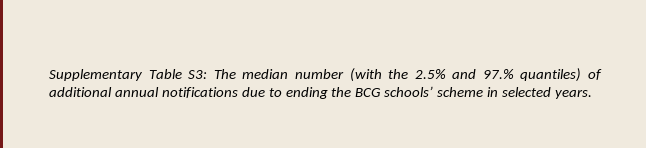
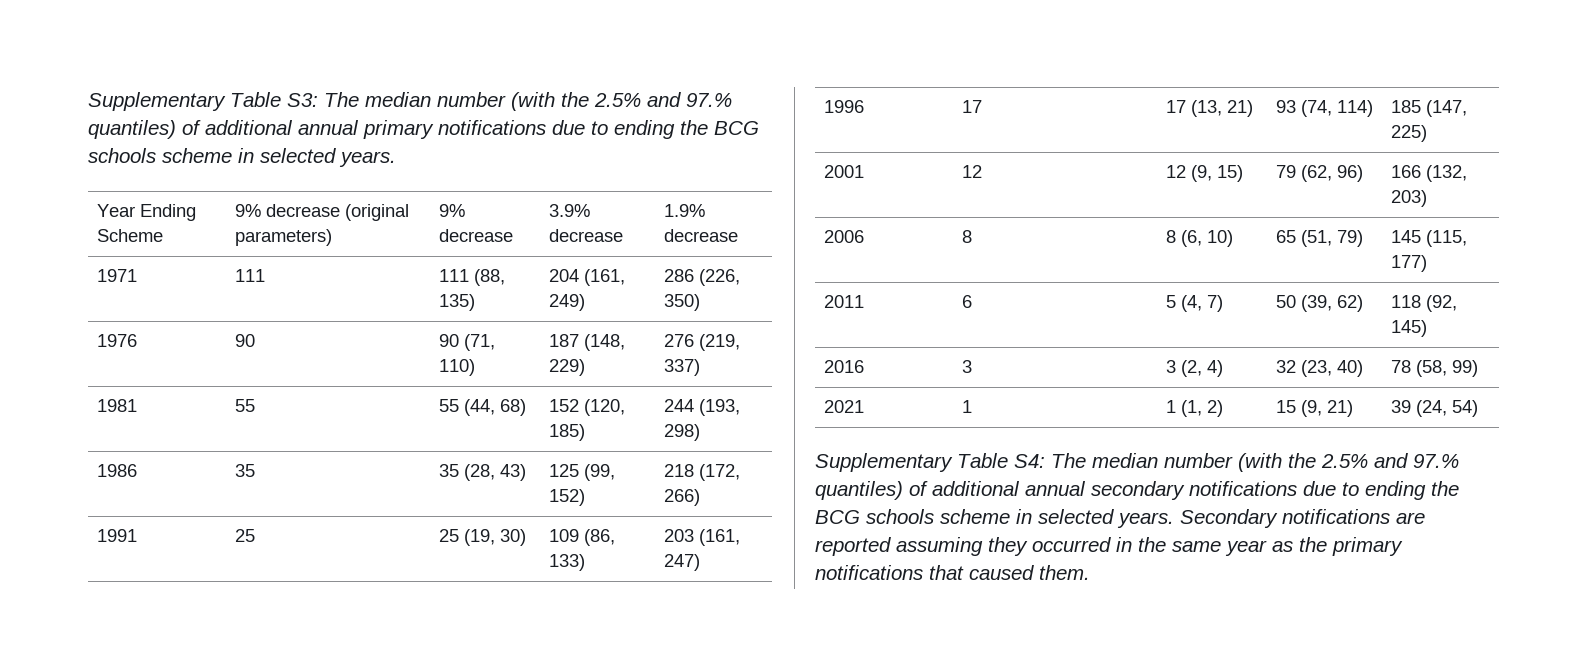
- Supplementary Table S3: The median number (with the 2.5% and 97.% quantiles) of additional annual notifications due to ending the BCG schools’ scheme in selected years.
+ Supplementary Table S3: The median number (with the 2.5% and 97.% quantiles) of additional annual primary notifications due to ending the BCG schools scheme in selected years.
+ Year Ending Scheme | 9% decrease (original parameters) | 9% decrease | 3.9% decrease | 1.9% decrease
+ 1971 | 111 | 111 (88, 135) | 204 (161, 249) | 286 (226, 350)
+ 1976 | 90 | 90 (71, 110) | 187 (148, 229) | 276 (219, 337)
+ 1981 | 55 | 55 (44, 68) | 152 (120, 185) | 244 (193, 298)
+ 1986 | 35 | 35 (28, 43) | 125 (99, 152) | 218 (172, 266)
+ 1991 | 25 | 25 (19, 30) | 109 (86, 133) | 203 (161, 247)
+ 1996 | 17 | 17 (13, 21) | 93 (74, 114) | 185 (147, 225)
+ 2001 | 12 | 12 (9, 15) | 79 (62, 96) | 166 (132, 203)
+ 2006 | 8 | 8 (6, 10) | 65 (51, 79) | 145 (115, 177)
+ 2011 | 6 | 5 (4, 7) | 50 (39, 62) | 118 (92, 145)
+ 2016 | 3 | 3 (2, 4) | 32 (23, 40) | 78 (58, 99)
+ 2021 | 1 | 1 (1, 2) | 15 (9, 21) | 39 (24, 54)
+ Supplementary Table S4: The median number (with the 2.5% and 97.% quantiles) of additional annual secondary notifications due to ending the BCG schools scheme in selected years. Secondary notifications are reported assuming they occurred in the same year as the primary notifications that caused them.

